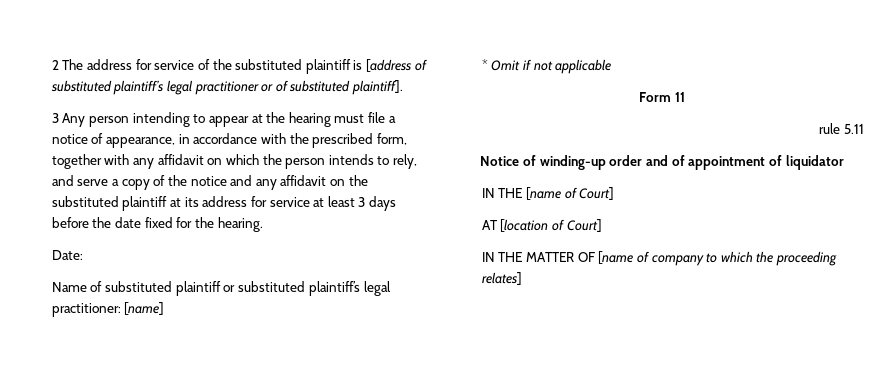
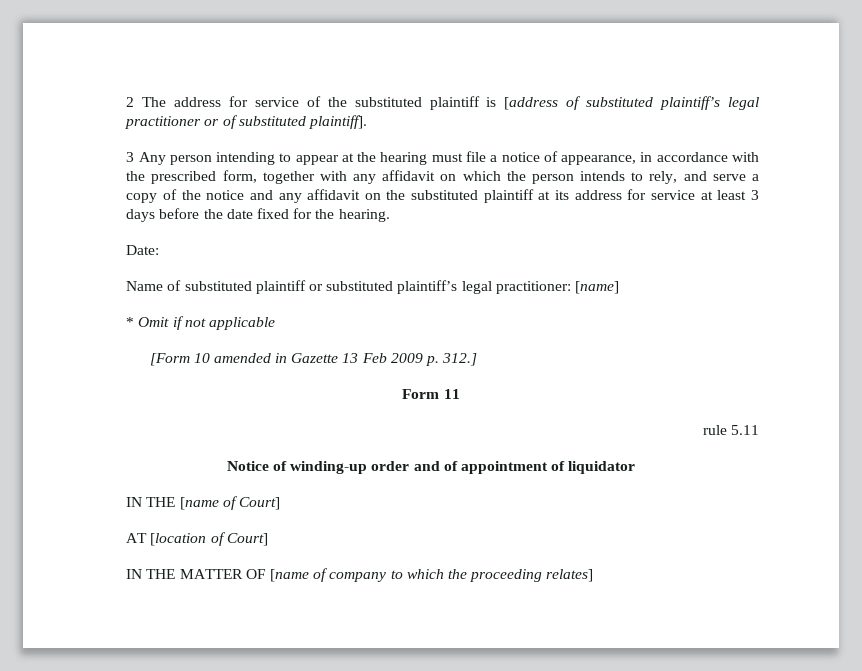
+ [Form 10 amended in Gazette 13 Feb 2009 p. 312.]

